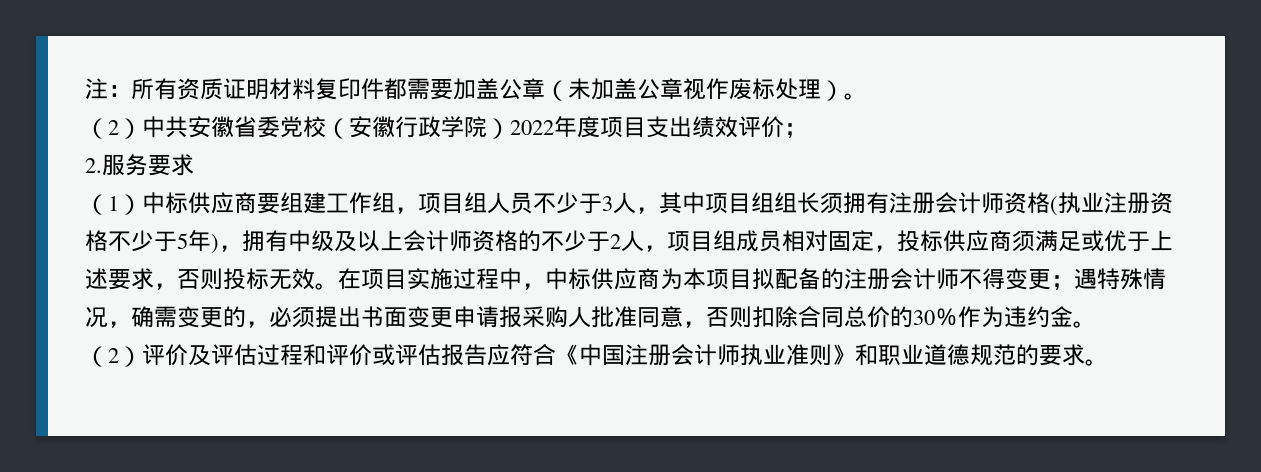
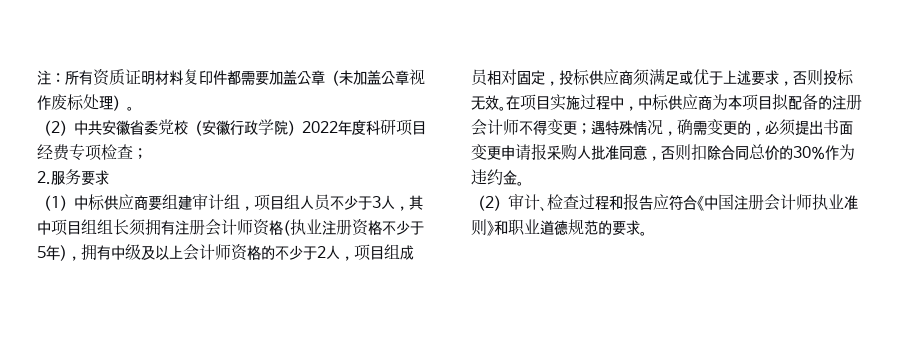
- （2）中共安徽省委党校（安徽行政学院）2022年度项目支出绩效评价；
+ （2）中共安徽省委党校（安徽行政学院）2022年度科研项目经费专项检查；
- （1）中标供应商要组建工作组，项目组人员不少于3人，其中项目组组长须拥有注册会计师资格(执业注册资格不少于5年)，拥有中级及以上会计师资格的不少于2人，项目组成员相对固定，投标供应商须满足或优于上述要求，否则投标无效。
+ （1）中标供应商要组建审计组，项目组人员不少于3人，其中项目组组长须拥有注册会计师资格(执业注册资格不少于5年)，拥有中级及以上会计师资格的不少于2人，项目组成员相对固定，投标供应商须满足或优于上述要求，否则投标无效。
- （2）评价及评估过程和评价或评估报告应符合《中国注册会计师执业准则》和职业道德规范的要求。
+ （2）审计、检查过程和报告应符合《中国注册会计师执业准则》和职业道德规范的要求。

